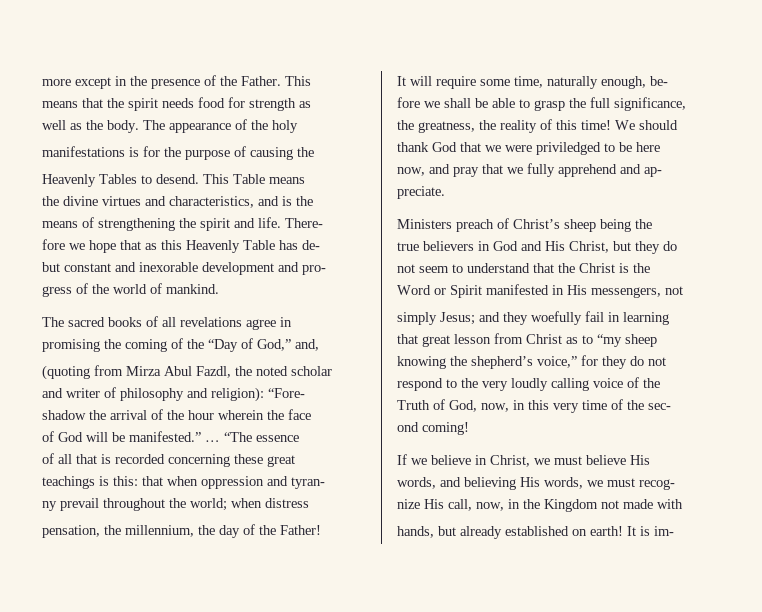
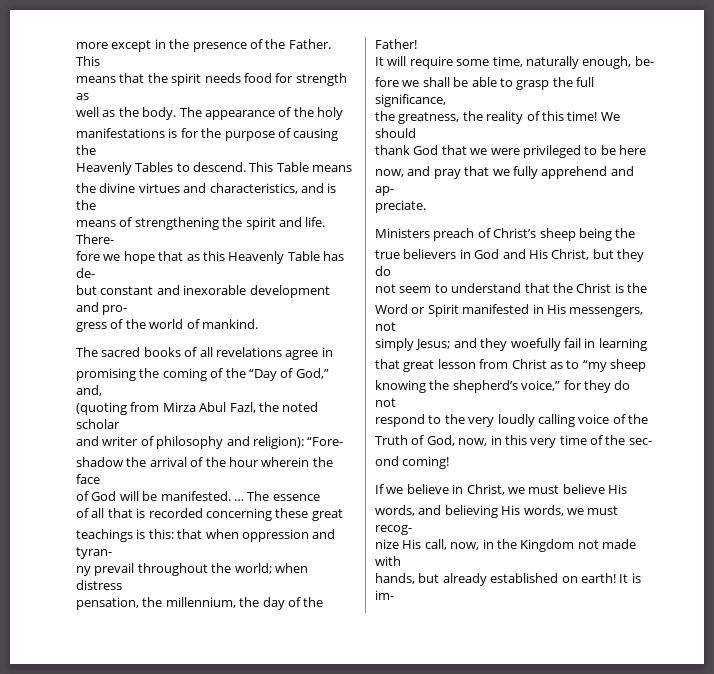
- Heavenly Tables to desend.
+ Heavenly Tables to descend.
- (quoting from Mirza Abul Fazdl, the noted scholar
+ (quoting from Mirza Abul Fazl, the noted scholar
- of God will be manifested.” … “The essence
+ of God will be manifested. … The essence
- thank God that we were priviledged to be here
+ thank God that we were privileged to be here

